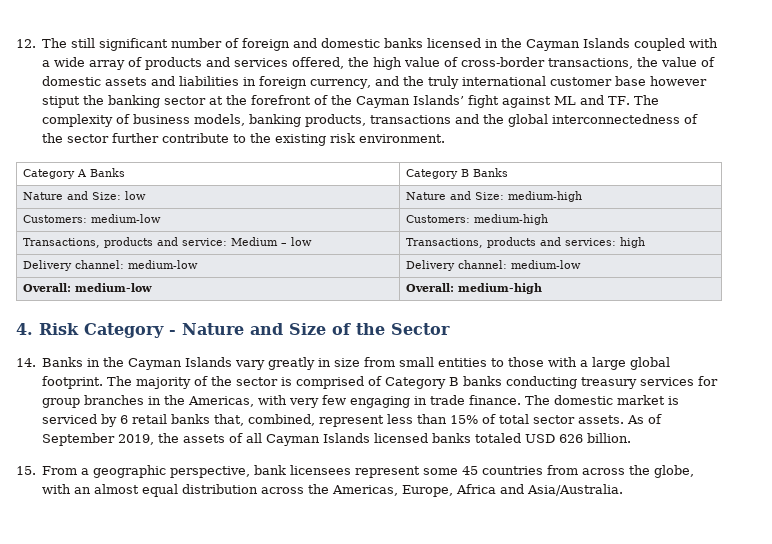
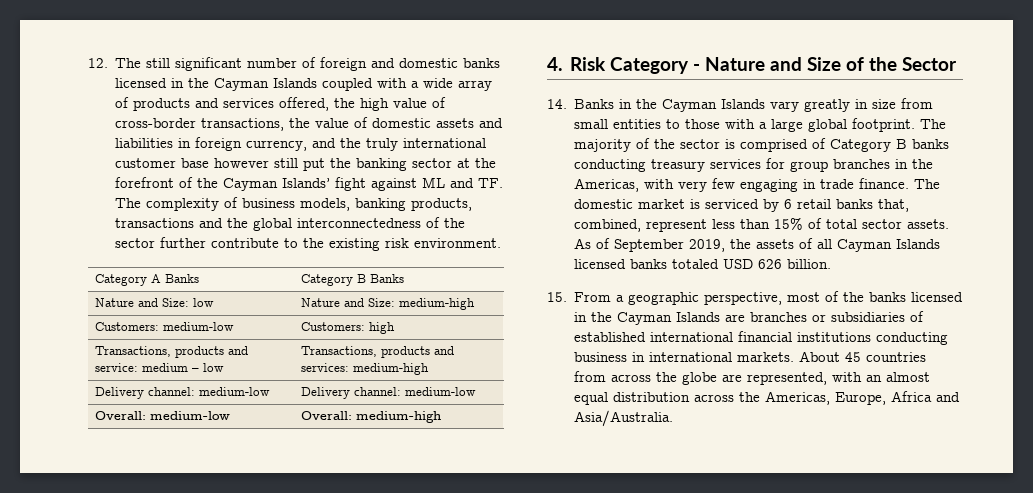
- 12. The still significant number of foreign and domestic banks licensed in the Cayman Islands coupled with a wide array of products and services offered, the high value of cross-border transactions, the value of domestic assets and liabilities in foreign currency, and the truly international customer base however stiput the banking sector at the forefront of the Cayman Islands’ fight against ML and TF. The complexity of business models, banking products, transactions and the global interconnectedness of the sector further contribute to the existing risk environment.
+ 12. The still significant number of foreign and domestic banks licensed in the Cayman Islands coupled with a wide array of products and services offered, the high value of cross-border transactions, the value of domestic assets and liabilities in foreign currency, and the truly international customer base however still put the banking sector at the forefront of the Cayman Islands’ fight against ML and TF. The complexity of business models, banking products, transactions and the global interconnectedness of the sector further contribute to the existing risk environment.
- Customers: medium-low | Customers: medium-high
+ Customers: medium-low | Customers: high
- Transactions, products and service: Medium – low | Transactions, products and services: high
+ Transactions, products and service: medium – low | Transactions, products and services: medium-high
- 15. From a geographic perspective, bank licensees represent some 45 countries from across the globe, with an almost equal distribution across the Americas, Europe, Africa and Asia/Australia.
+ 15. From a geographic perspective, most of the banks licensed in the Cayman Islands are branches or subsidiaries of established international financial institutions conducting business in international markets. About 45 countries from across the globe are represented, with an almost equal distribution across the Americas, Europe, Africa and Asia/Australia.

